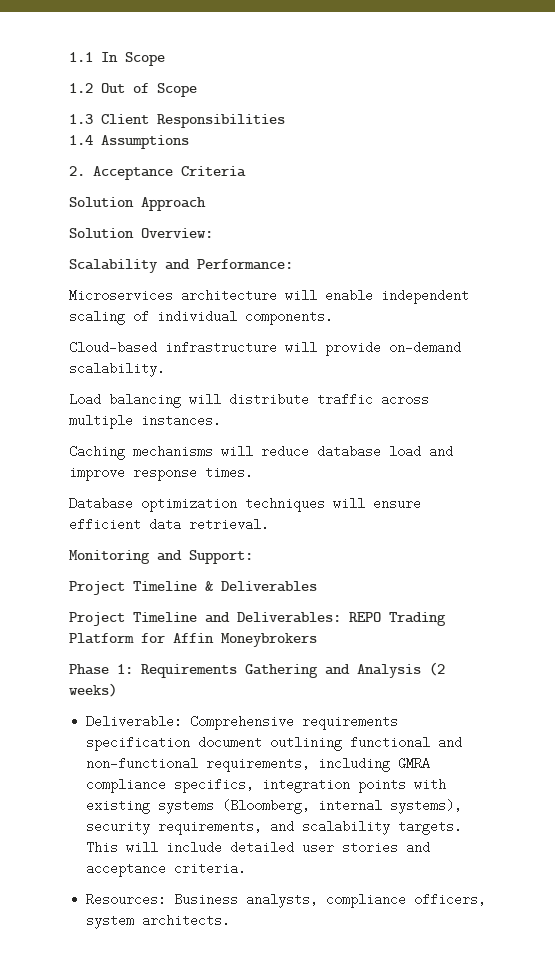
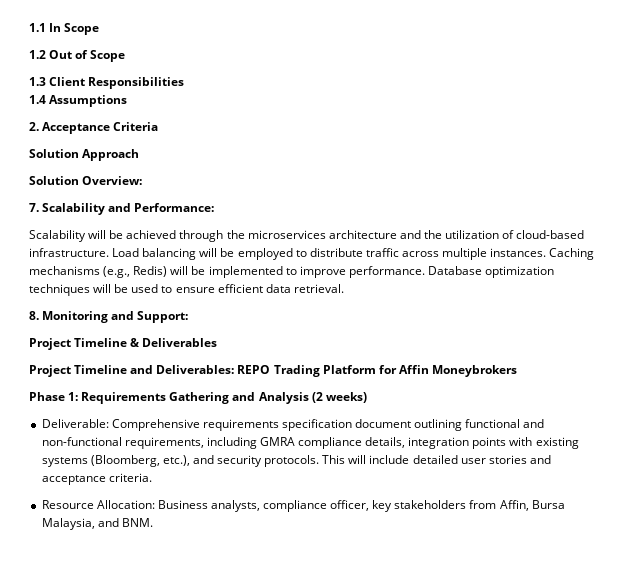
- Scalability and Performance:
+ 7. Scalability and Performance:
- Microservices architecture will enable independent scaling of individual components.
- Cloud-based infrastructure will provide on-demand scalability.
- Load balancing will distribute traffic across multiple instances.
- Caching mechanisms will reduce database load and improve response times.
- Database optimization techniques will ensure efficient data retrieval.
+ Scalability will be achieved through the microservices architecture and the utilization of cloud-based infrastructure. Load balancing will be employed to distribute traffic across multiple instances. Caching mechanisms (e.g., Redis) will be implemented to improve performance. Database optimization techniques will be used to ensure efficient data retrieval.
- Monitoring and Support:
+ 8. Monitoring and Support:
- Deliverable: Comprehensive requirements specification document outlining functional and non-functional requirements, including GMRA compliance specifics, integration points with existing systems (Bloomberg, internal systems), security requirements, and scalability targets.
+ Deliverable: Comprehensive requirements specification document outlining functional and non-functional requirements, including GMRA compliance details, integration points with existing systems (Bloomberg, etc.), and security protocols.
- Resources: Business analysts, compliance officers, system architects.
+ Resource Allocation: Business analysts, compliance officer, key stakeholders from Affin, Bursa Malaysia, and BNM.

